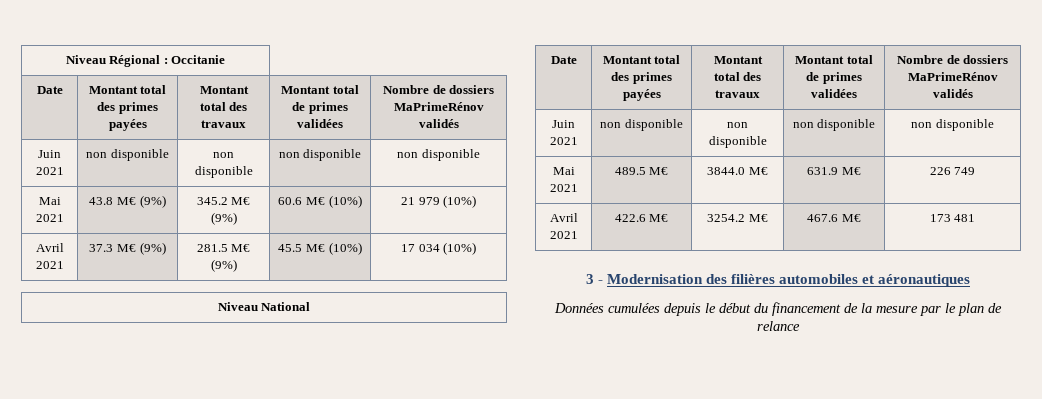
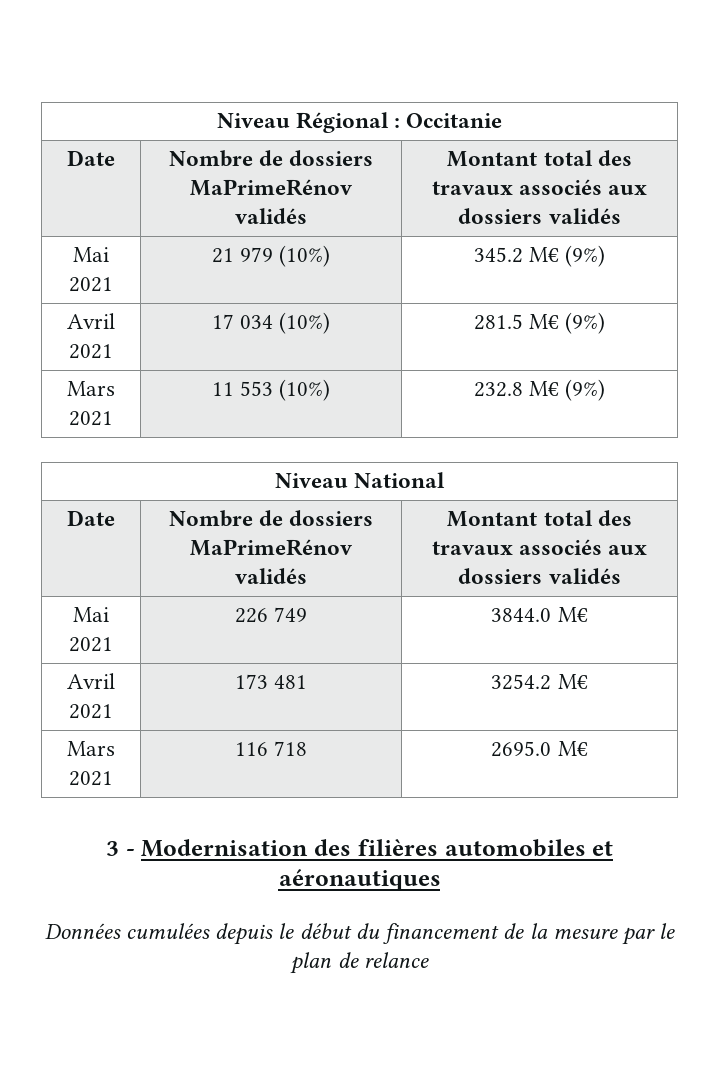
  Niveau Régional : Occitanie
- Date | Montant total des primes payées | Montant total des travaux | Montant total de primes validées | Nombre de dossiers MaPrimeRénov validés
- Juin 2021 | non disponible | non disponible | non disponible | non disponible
- Mai 2021 | 43.8 M€ (9%) | 345.2 M€ (9%) | 60.6 M€ (10%) | 21 979 (10%)
- Avril 2021 | 37.3 M€ (9%) | 281.5 M€ (9%) | 45.5 M€ (10%) | 17 034 (10%)
+ Date | Nombre de dossiers MaPrimeRénov validés | Montant total des travaux associés aux dossiers validés
+ Mai 2021 | 21 979 (10%) | 345.2 M€ (9%)
+ Avril 2021 | 17 034 (10%) | 281.5 M€ (9%)
+ Mars 2021 | 11 553 (10%) | 232.8 M€ (9%)
  Niveau National
- Date | Montant total des primes payées | Montant total des travaux | Montant total de primes validées | Nombre de dossiers MaPrimeRénov validés
- Juin 2021 | non disponible | non disponible | non disponible | non disponible
- Mai 2021 | 489.5 M€ | 3844.0 M€ | 631.9 M€ | 226 749
- Avril 2021 | 422.6 M€ | 3254.2 M€ | 467.6 M€ | 173 481
+ Date | Nombre de dossiers MaPrimeRénov validés | Montant total des travaux associés aux dossiers validés
+ Mai 2021 | 226 749 | 3844.0 M€
+ Avril 2021 | 173 481 | 3254.2 M€
+ Mars 2021 | 116 718 | 2695.0 M€

